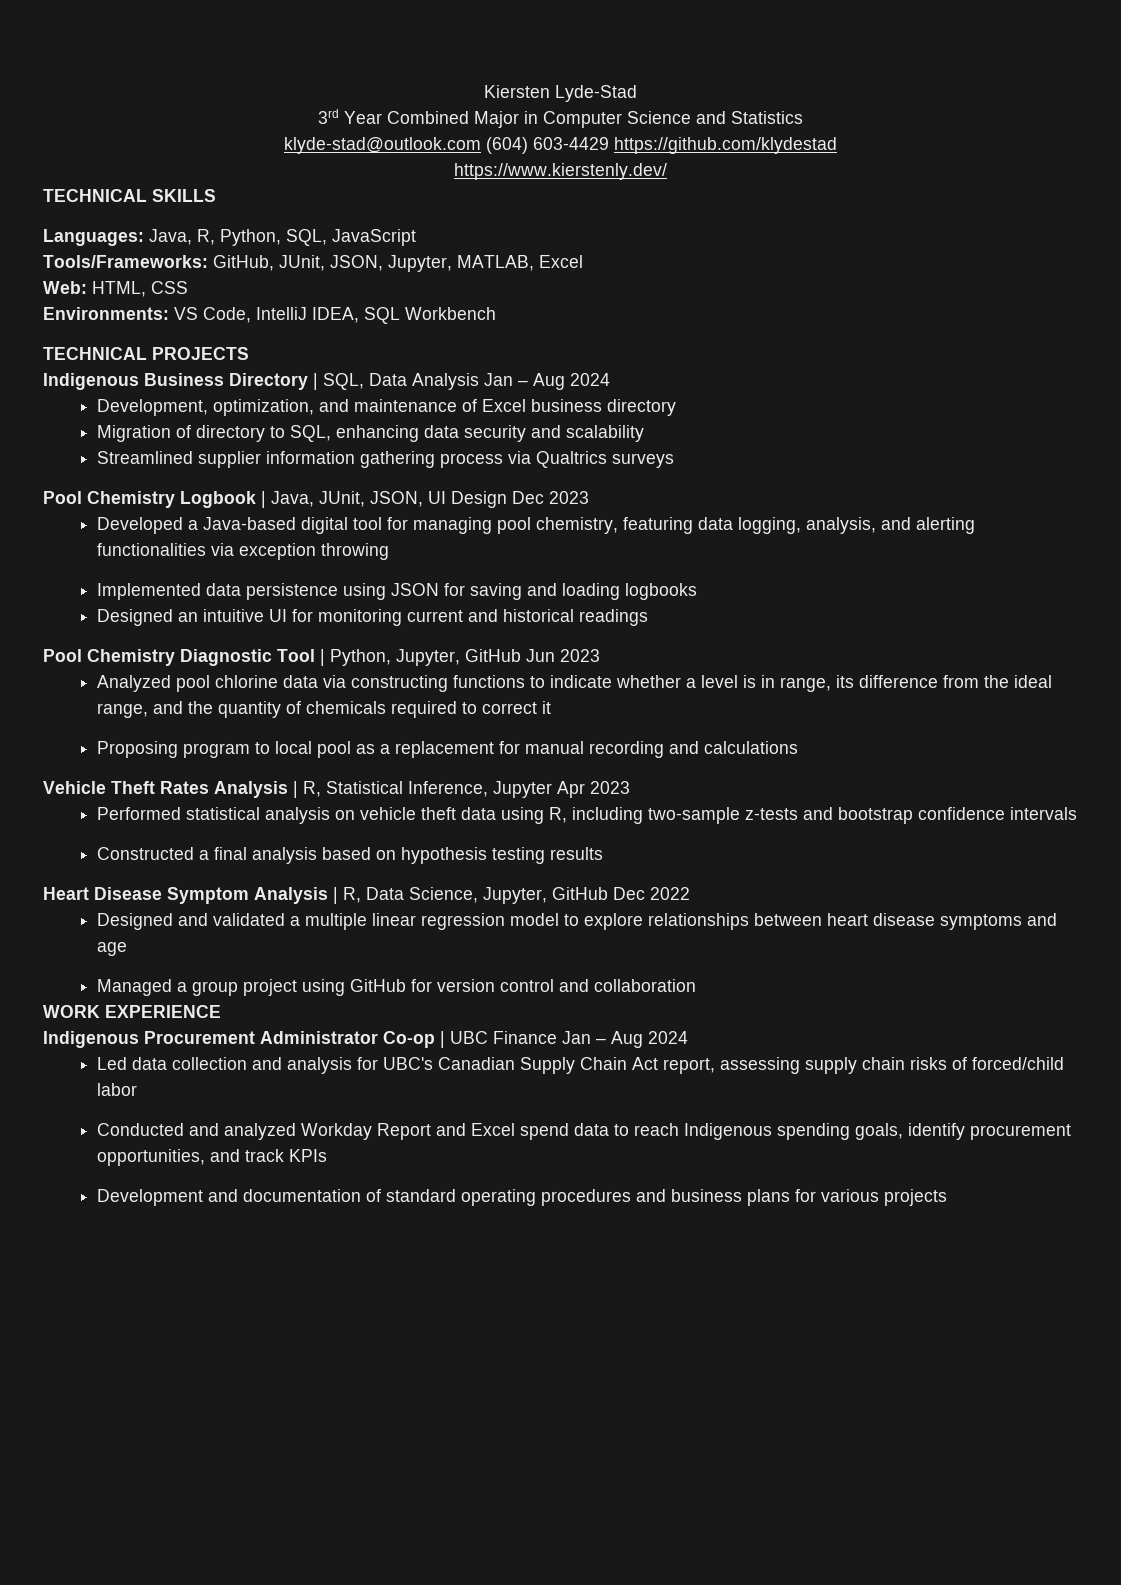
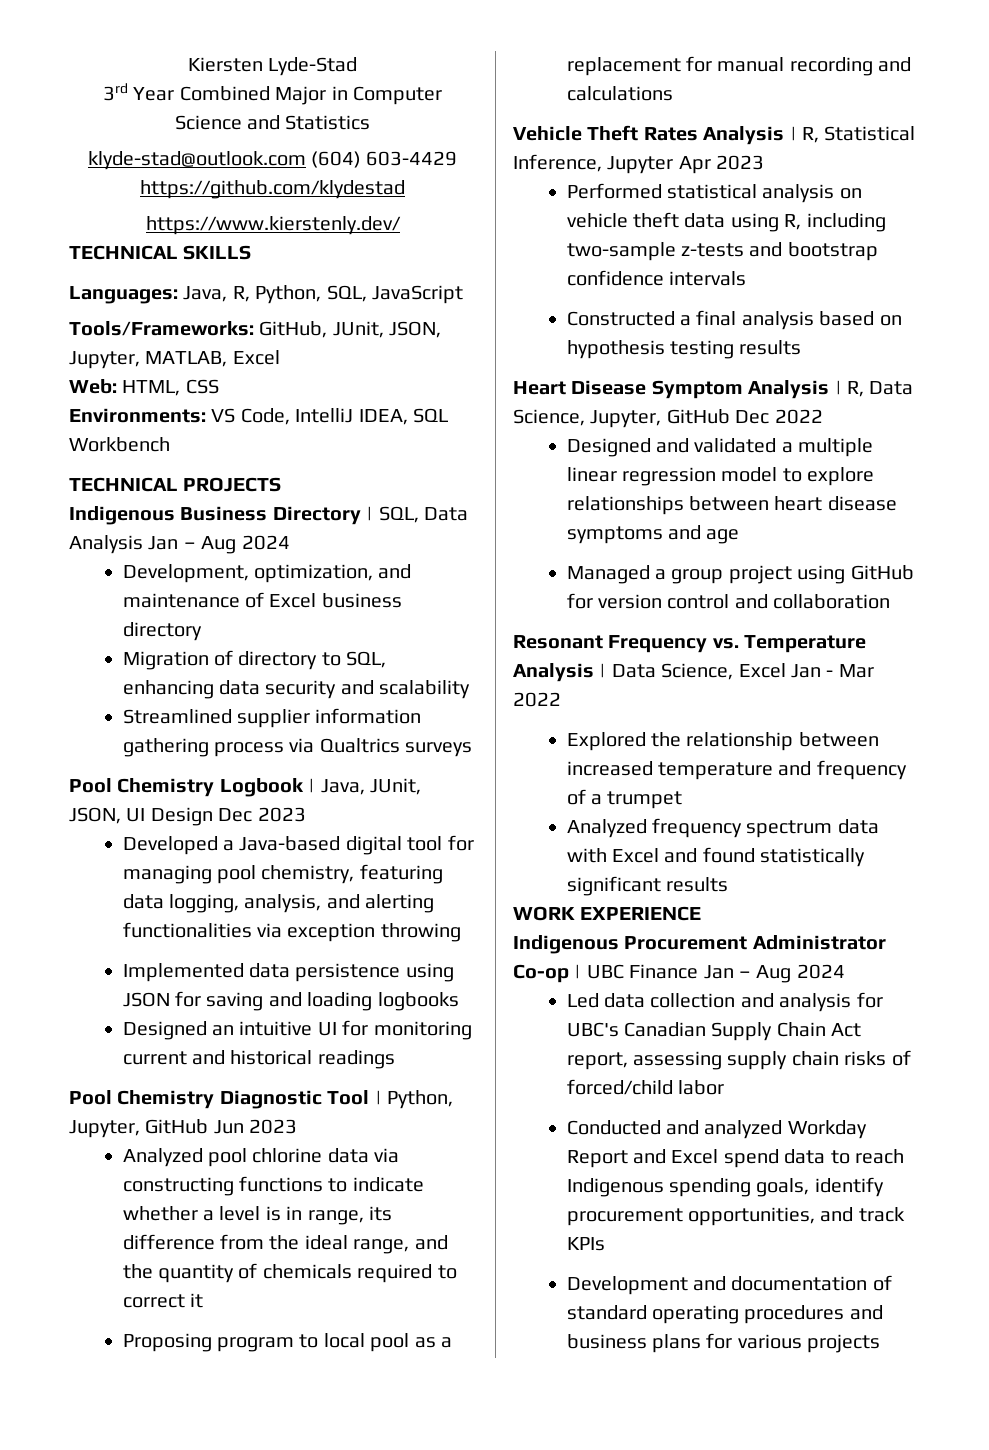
+ Resonant Frequency vs. Temperature Analysis | Data Science, Excel Jan - Mar 2022
+ Explored the relationship between increased temperature and frequency of a trumpet
+ Analyzed frequency spectrum data with Excel and found statistically significant results

